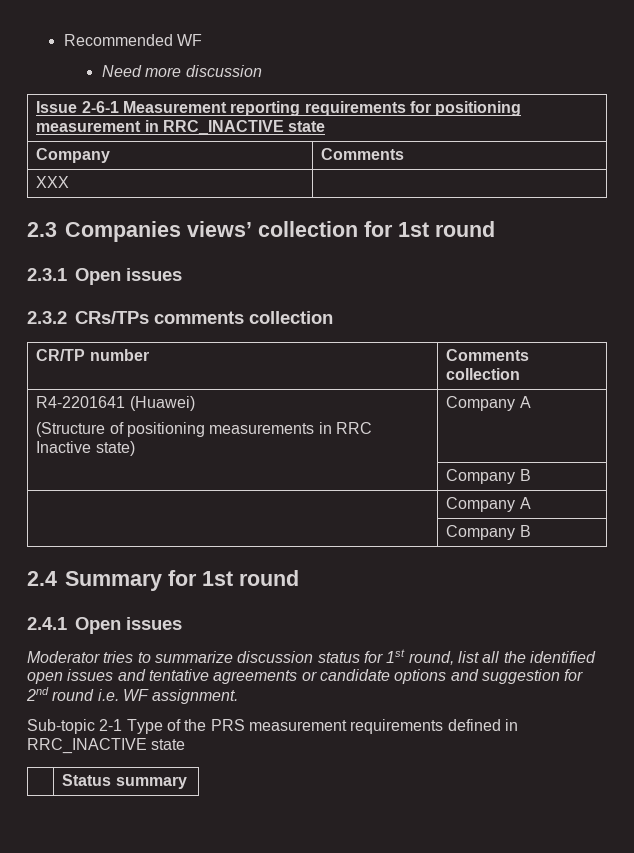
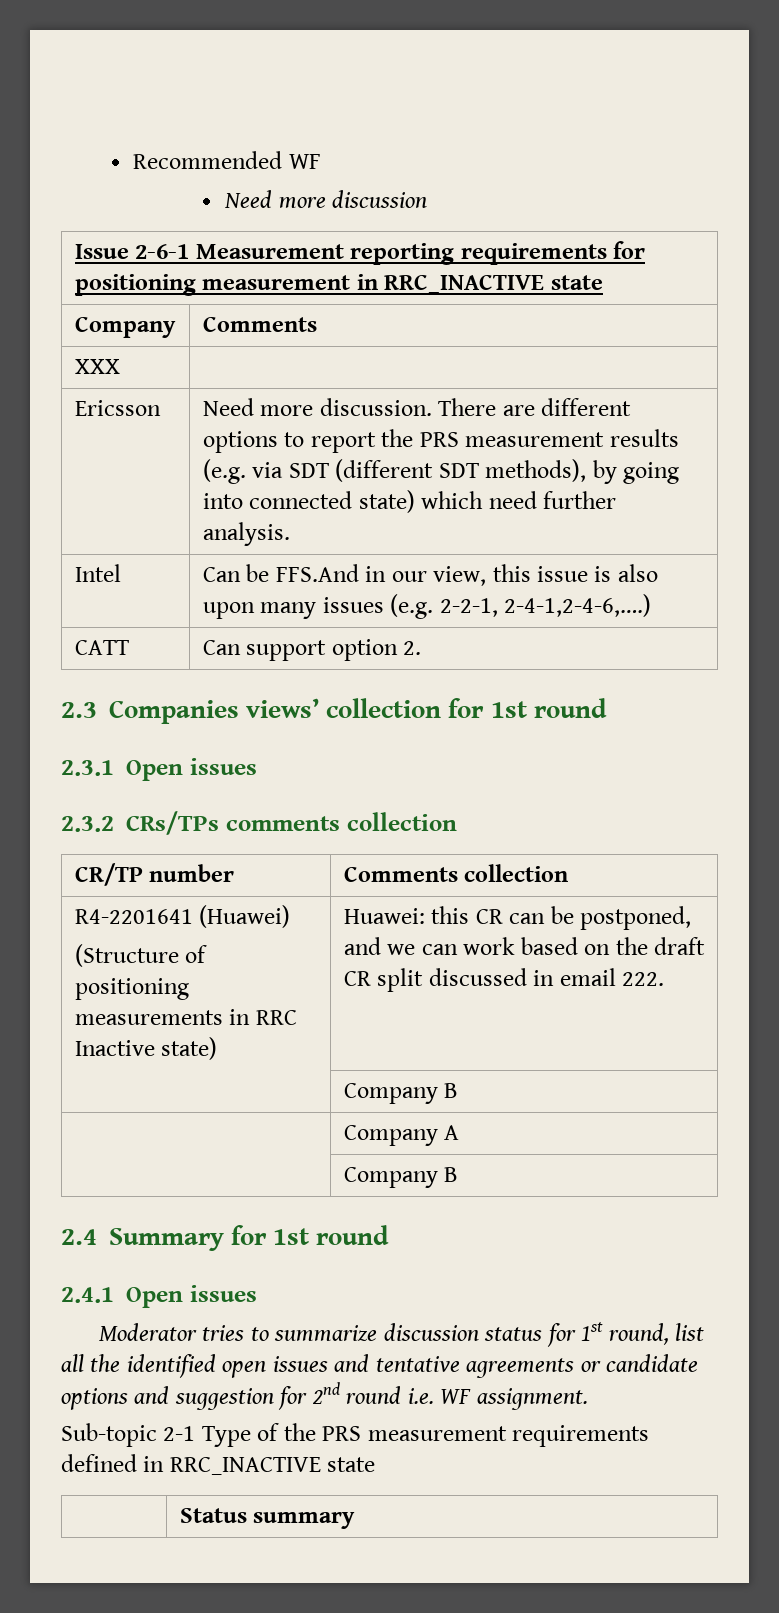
+ Ericsson | Need more discussion. There are different options to report the PRS measurement results (e.g. via SDT (different SDT methods), by going into connected state) which need further analysis.
+ Intel | Can be FFS.And in our view, this issue is also upon many issues (e.g. 2-2-1, 2-4-1,2-4-6,….)
+ CATT | Can support option 2.
  R4-2201641 (Huawei)
- (Structure of positioning measurements in RRC Inactive state) | Company A
+ (Structure of positioning measurements in RRC Inactive state) | Huawei: this CR can be postponed, and we can work based on the draft CR split discussed in email 222.

